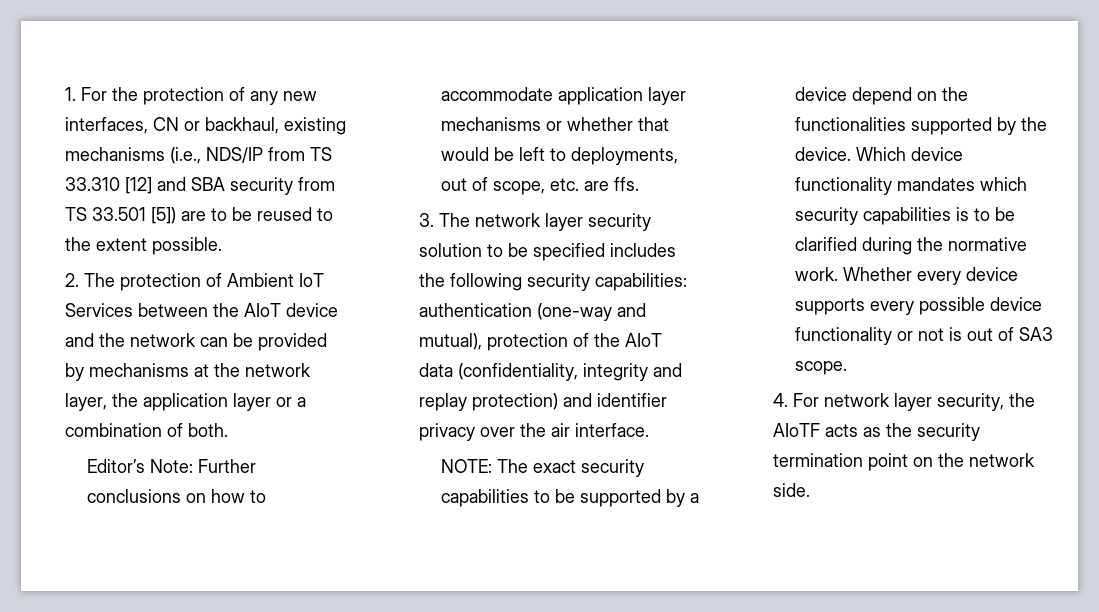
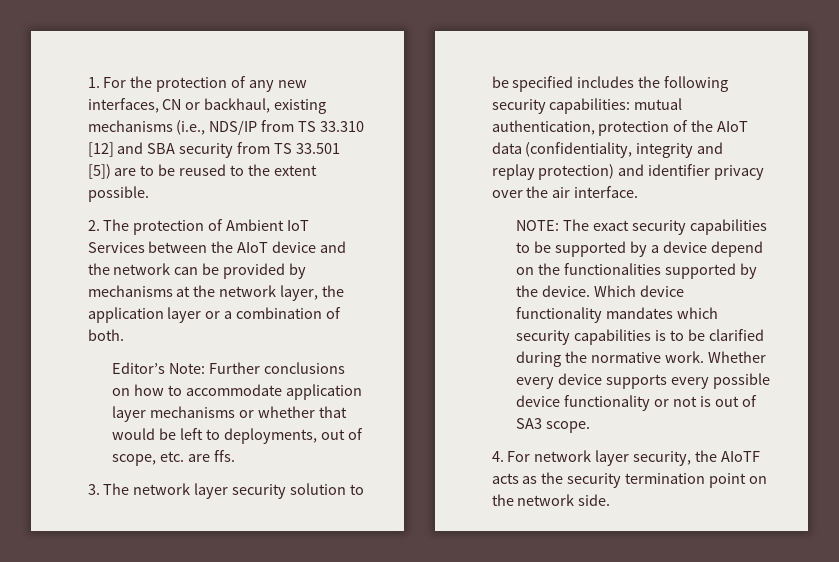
- 3. The network layer security solution to be specified includes the following security capabilities: authentication (one-way and mutual), protection of the AIoT data (confidentiality, integrity and replay protection) and identifier privacy over the air interface.
+ 3. The network layer security solution to be specified includes the following security capabilities: mutual authentication, protection of the AIoT data (confidentiality, integrity and replay protection) and identifier privacy over the air interface.

